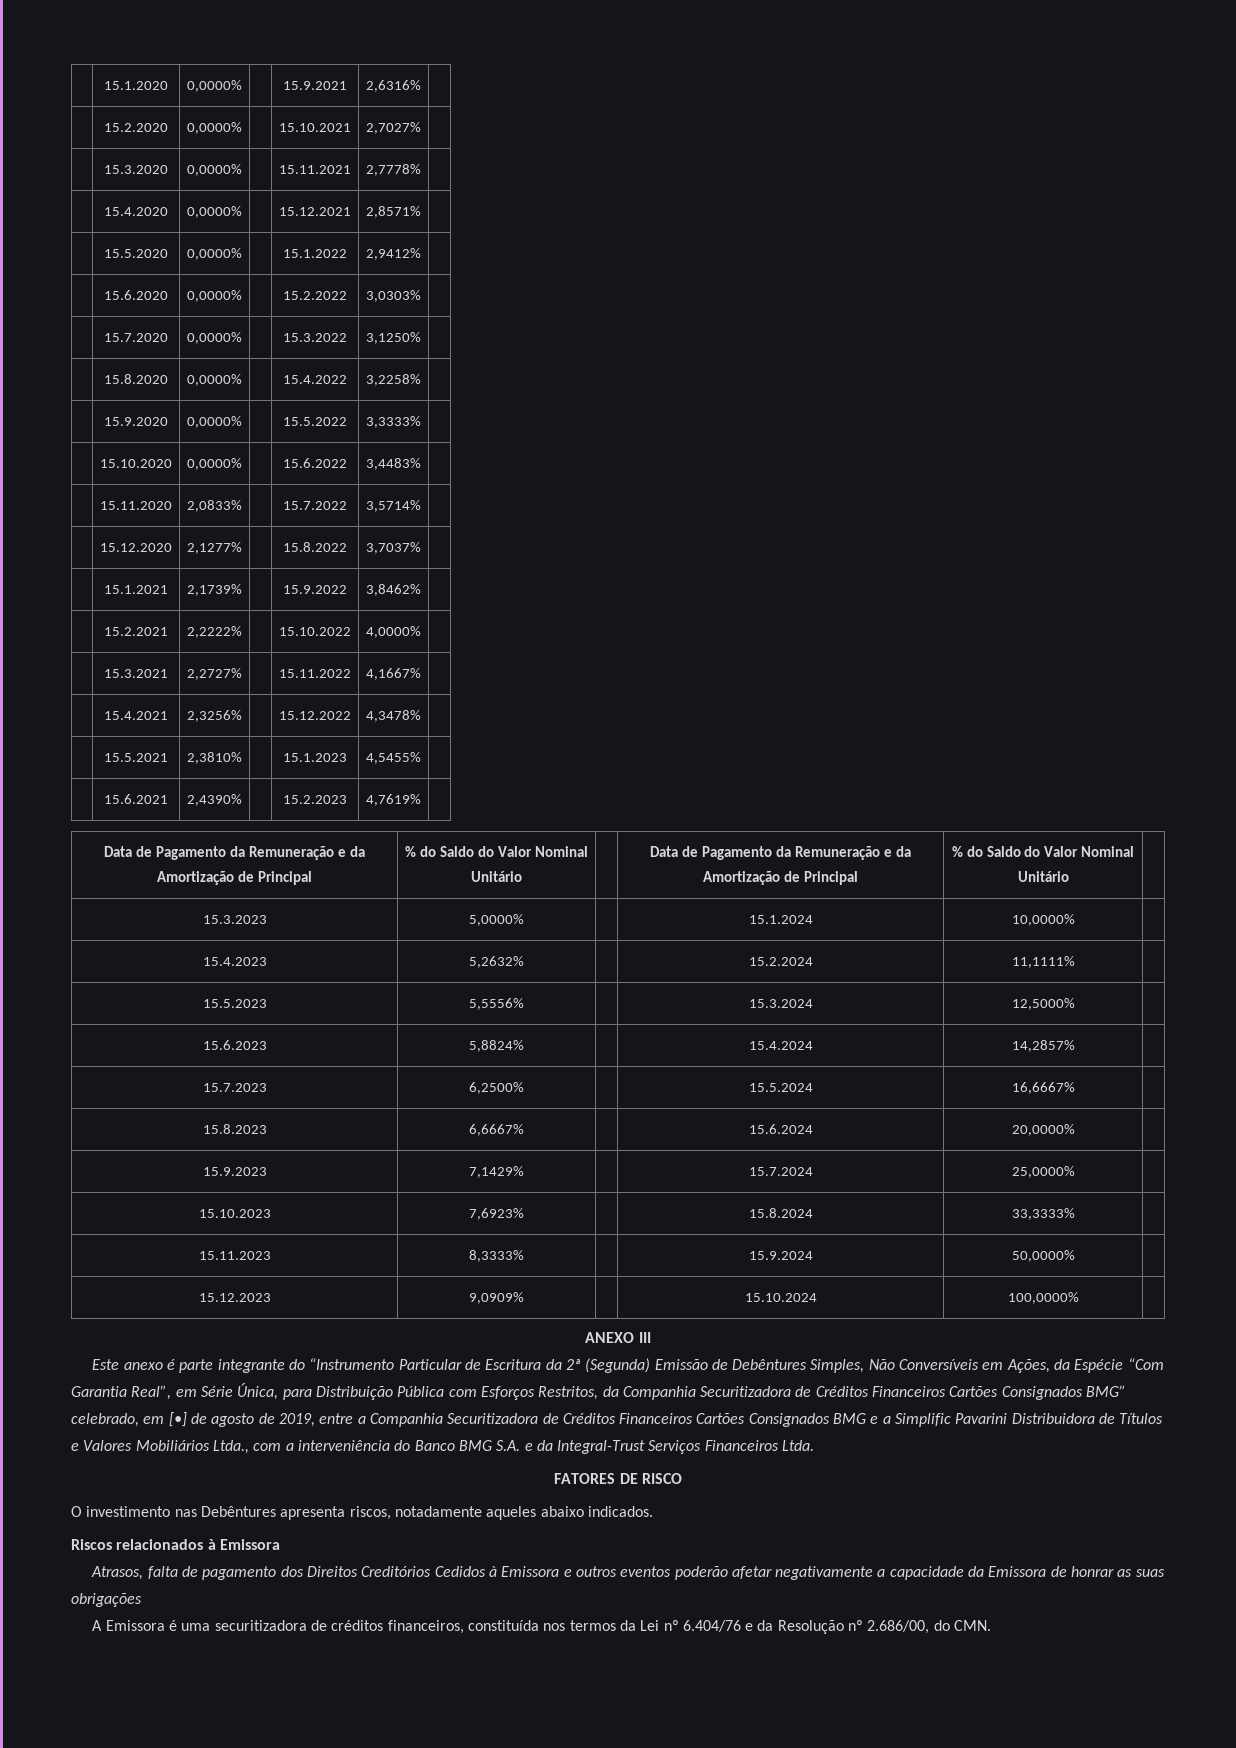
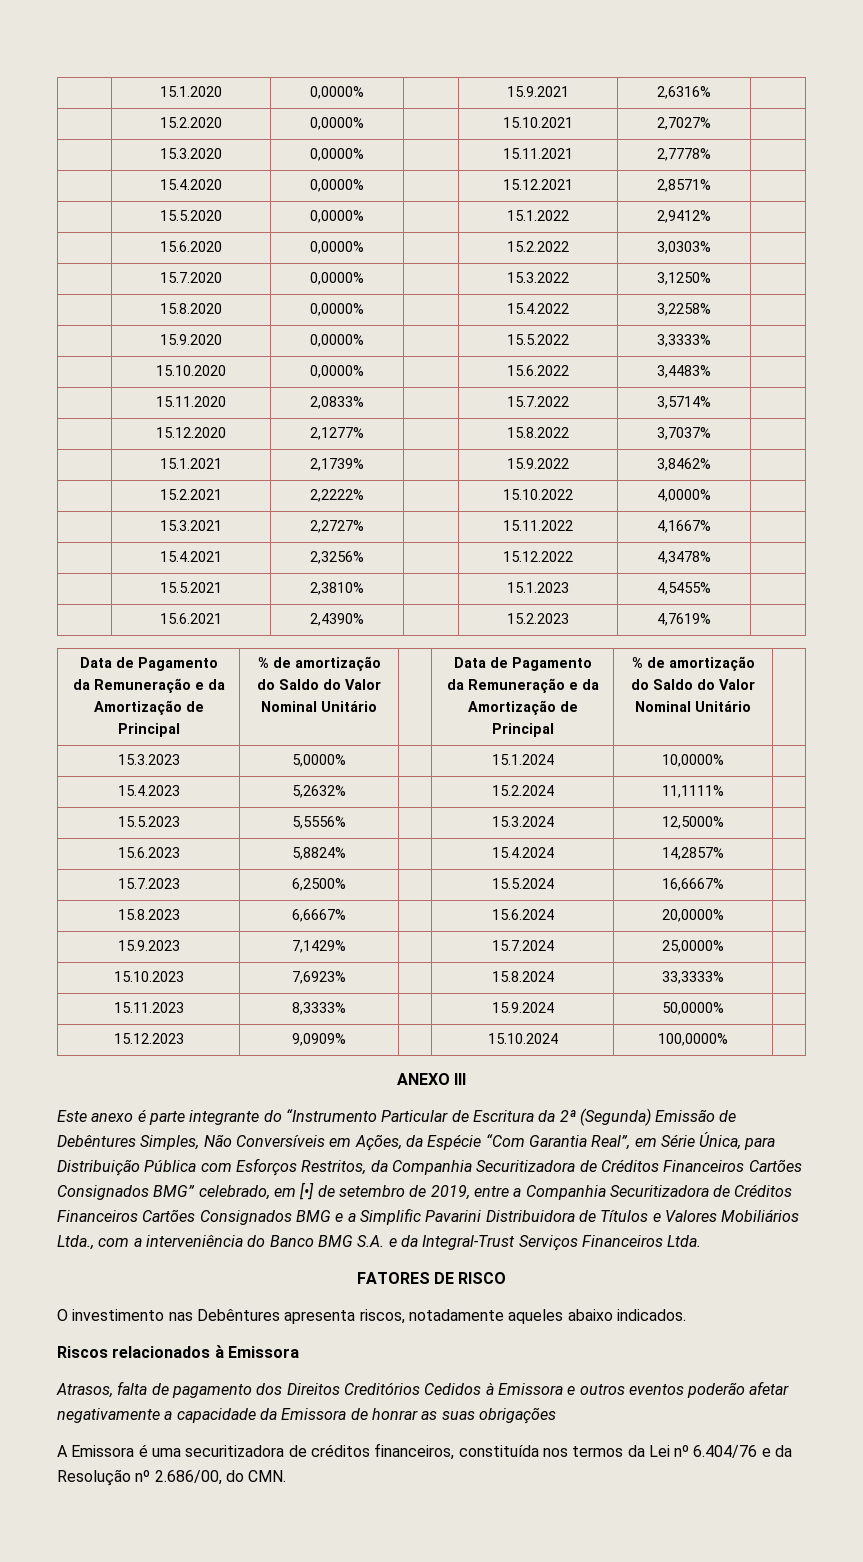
- Data de Pagamento da Remuneração e da Amortização de Principal | % do Saldo do Valor Nominal Unitário | | Data de Pagamento da Remuneração e da Amortização de Principal | % do Saldo do Valor Nominal Unitário |
+ Data de Pagamento da Remuneração e da Amortização de Principal | % de amortização do Saldo do Valor Nominal Unitário | | Data de Pagamento da Remuneração e da Amortização de Principal | % de amortização do Saldo do Valor Nominal Unitário |
- Este anexo é parte integrante do “Instrumento Particular de Escritura da 2ª (Segunda) Emissão de Debêntures Simples, Não Conversíveis em Ações, da Espécie “Com Garantia Real”, em Série Única, para Distribuição Pública com Esforços Restritos, da Companhia Securitizadora de Créditos Financeiros Cartões Consignados BMG” celebrado, em [•] de agosto de 2019, entre a Companhia Securitizadora de Créditos Financeiros Cartões Consignados BMG e a Simplific Pavarini Distribuidora de Títulos e Valores Mobiliários Ltda., com a interveniência do Banco BMG S.A. e da Integral-Trust Serviços Financeiros Ltda.
+ Este anexo é parte integrante do “Instrumento Particular de Escritura da 2ª (Segunda) Emissão de Debêntures Simples, Não Conversíveis em Ações, da Espécie “Com Garantia Real”, em Série Única, para Distribuição Pública com Esforços Restritos, da Companhia Securitizadora de Créditos Financeiros Cartões Consignados BMG” celebrado, em [•] de setembro de 2019, entre a Companhia Securitizadora de Créditos Financeiros Cartões Consignados BMG e a Simplific Pavarini Distribuidora de Títulos e Valores Mobiliários Ltda., com a interveniência do Banco BMG S.A. e da Integral-Trust Serviços Financeiros Ltda.

